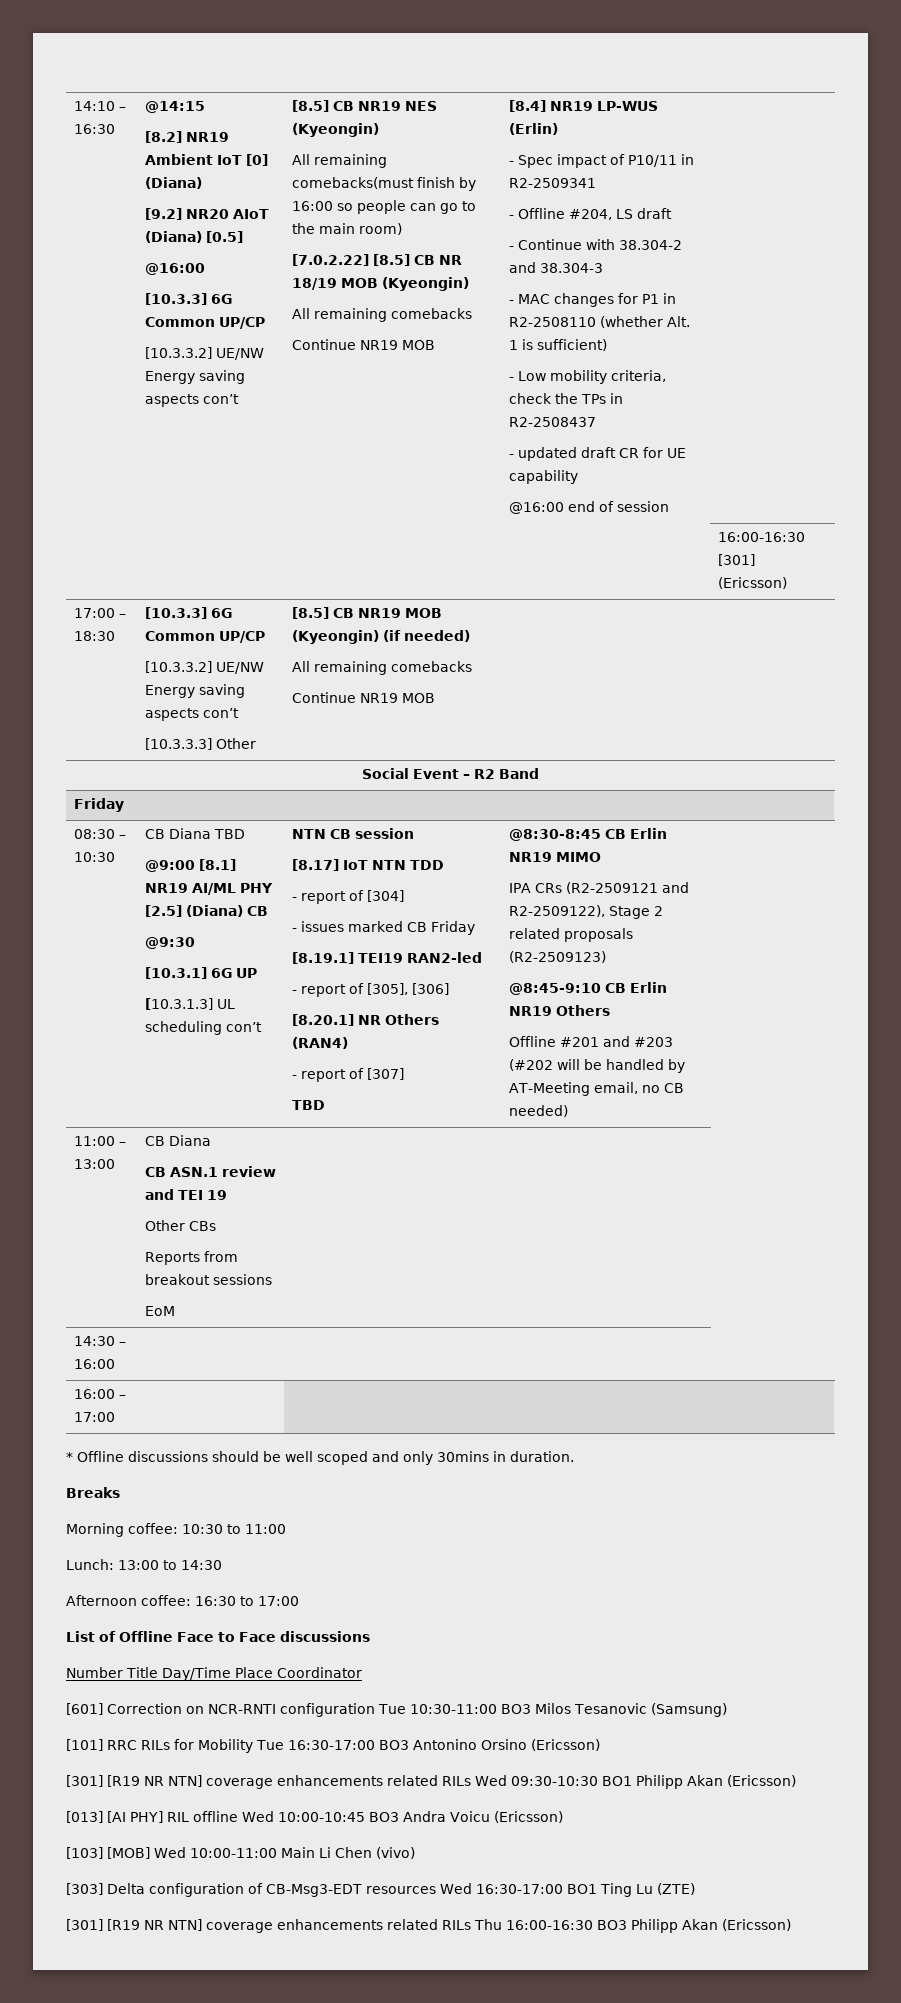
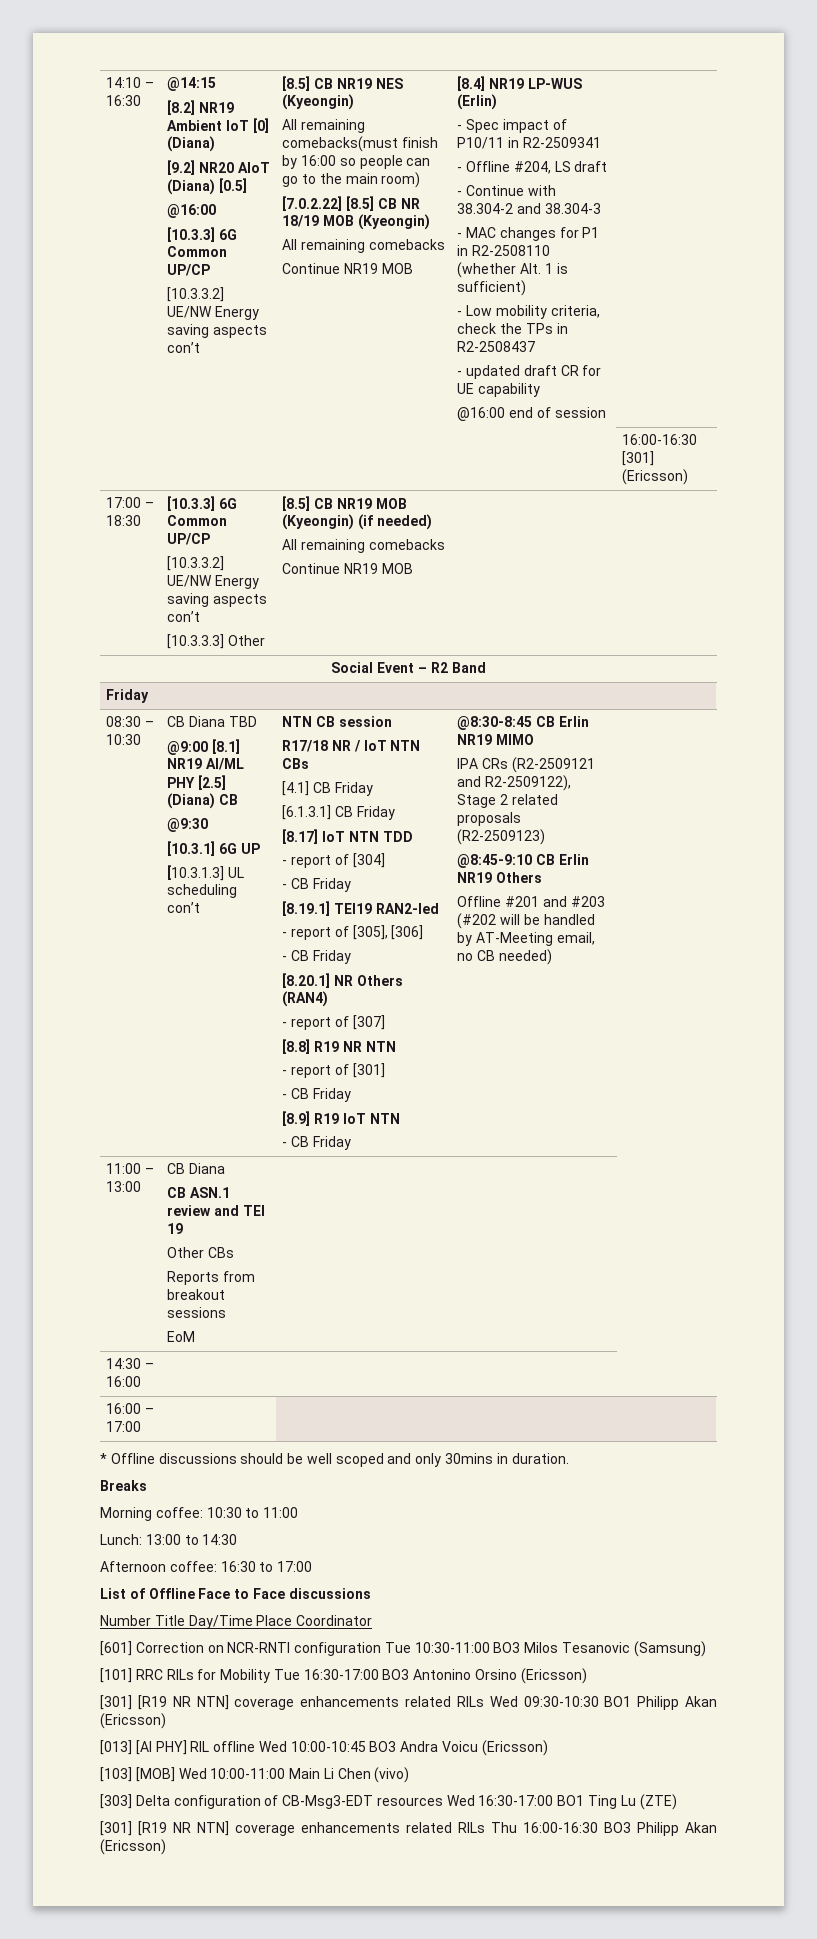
+ R17/18 NR / IoT NTN CBs
+ [4.1] CB Friday
+ [6.1.3.1] CB Friday
  - report of [304]
- - issues marked CB Friday
+ - CB Friday
  - report of [305], [306]
+ - CB Friday
  - report of [307]
- TBD
+ [8.8] R19 NR NTN
+ - report of [301]
+ - CB Friday
+ [8.9] R19 IoT NTN
+ - CB Friday

